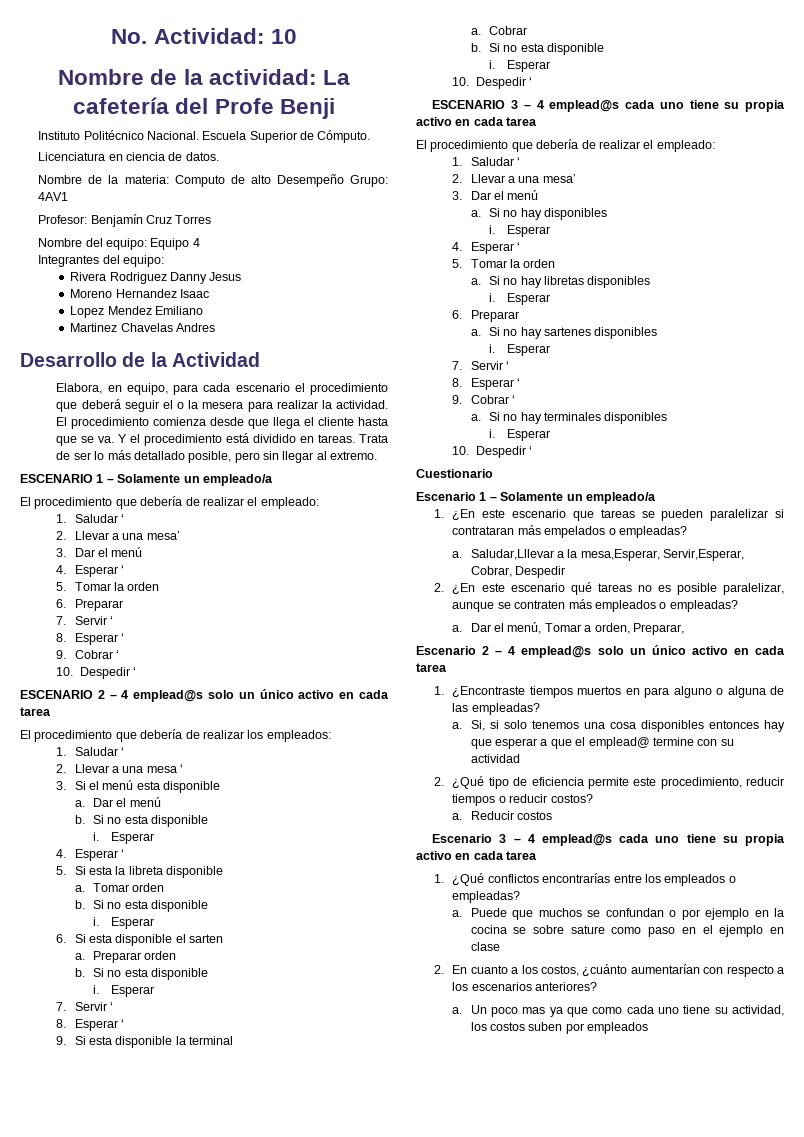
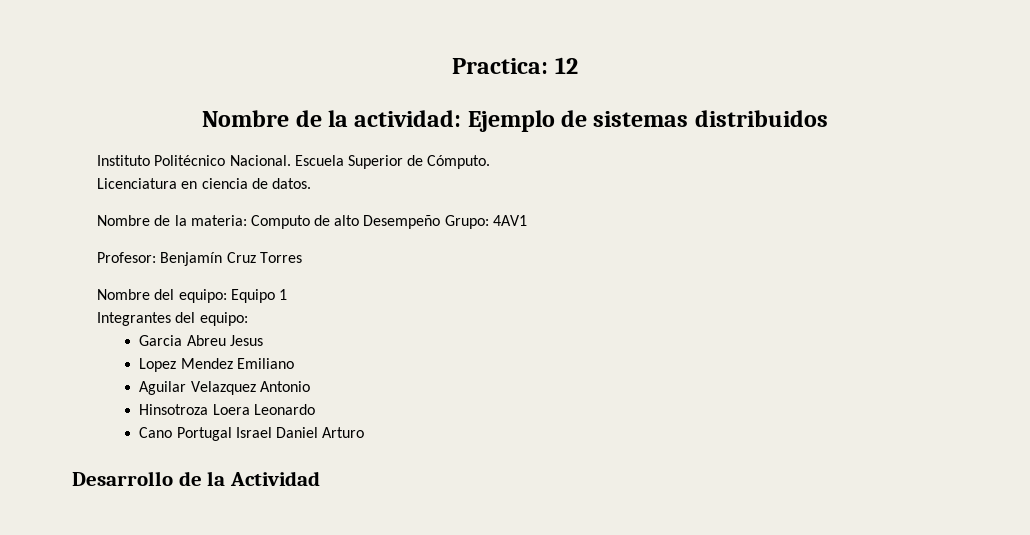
- No. Actividad: 10
+ Practica: 12
- Nombre de la actividad: La cafetería del Profe Benji
+ Nombre de la actividad: Ejemplo de sistemas distribuidos
- Nombre del equipo: Equipo 4
+ Nombre del equipo: Equipo 1
- Rivera Rodriguez Danny Jesus
- Moreno Hernandez Isaac
+ Garcia Abreu Jesus
  Lopez Mendez Emiliano
- Martinez Chavelas Andres
+ Aguilar Velazquez Antonio
+ Hinsotroza Loera Leonardo
+ Cano Portugal Israel Daniel Arturo
  Desarrollo de la Actividad
- Elabora, en equipo, para cada escenario el procedimiento que deberá seguir el o la mesera para realizar la actividad. El procedimiento comienza desde que llega el cliente hasta que se va. Y el procedimiento está dividido en tareas. Trata de ser lo más detallado posible, pero sin llegar al extremo.
- ESCENARIO 1 – Solamente un empleado/a
- El procedimiento que debería de realizar el empleado:
- 1. Saludar ‘
- 2. Llevar a una mesa’
- 3. Dar el menú
- 4. Esperar ‘
- 5. Tomar la orden
- 6. Preparar
- 7. Servir ‘
- 8. Esperar ‘
- 9. Cobrar ‘
- 10. Despedir ‘
- ESCENARIO 2 – 4 emplead@s solo un único activo en cada tarea
- El procedimiento que debería de realizar los empleados:
- 1. Saludar ‘
- 2. Llevar a una mesa ‘
- 3. Si el menú esta disponible
- a. Dar el menú
- b. Si no esta disponible
- i. Esperar
- 4. Esperar ‘
- 5. Si esta la libreta disponible
- a. Tomar orden
- b. Si no esta disponible
- i. Esperar
- 6. Si esta disponible el sarten
- a. Preparar orden
- b. Si no esta disponible
- i. Esperar
- 7. Servir ‘
- 8. Esperar ‘
- 9. Si esta disponible la terminal
- a. Cobrar
- b. Si no esta disponible
- i. Esperar
- 10. Despedir ‘
- ESCENARIO 3 – 4 emplead@s cada uno tiene su propia activo en cada tarea
- El procedimiento que debería de realizar el empleado:
- 1. Saludar ‘
- 2. Llevar a una mesa’
- 3. Dar el menú
- a. Si no hay disponibles
- i. Esperar
- 4. Esperar ‘
- 5. Tomar la orden
- a. Si no hay libretas disponibles
- i. Esperar
- 6. Preparar
- a. Si no hay sartenes disponibles
- i. Esperar
- 7. Servir ‘
- 8. Esperar ‘
- 9. Cobrar ‘
- a. Si no hay terminales disponibles
- i. Esperar
- 10. Despedir ‘
- Cuestionario
- Escenario 1 – Solamente un empleado/a
- 1. ¿En este escenario que tareas se pueden paralelizar si contrataran más empelados o empleadas?
- a. Saludar,Lllevar a la mesa,Esperar, Servir,Esperar, Cobrar, Despedir
- 2. ¿En este escenario qué tareas no es posible paralelizar, aunque se contraten más empleados o empleadas?
- a. Dar el menú, Tomar a orden, Preparar,
- Escenario 2 – 4 emplead@s solo un único activo en cada tarea
- 1. ¿Encontraste tiempos muertos en para alguno o alguna de las empleadas?
- a. Si, si solo tenemos una cosa disponibles entonces hay que esperar a que el emplead@ termine con su actividad
- 2. ¿Qué tipo de eficiencia permite este procedimiento, reducir tiempos o reducir costos?
- a. Reducir costos
- Escenario 3 – 4 emplead@s cada uno tiene su propia activo en cada tarea
- 1. ¿Qué conflictos encontrarías entre los empleados o empleadas?
- a. Puede que muchos se confundan o por ejemplo en la cocina se sobre sature como paso en el ejemplo en clase
- 2. En cuanto a los costos, ¿cuánto aumentarían con respecto a los escenarios anteriores?
- a. Un poco mas ya que como cada uno tiene su actividad, los costos suben por empleados

